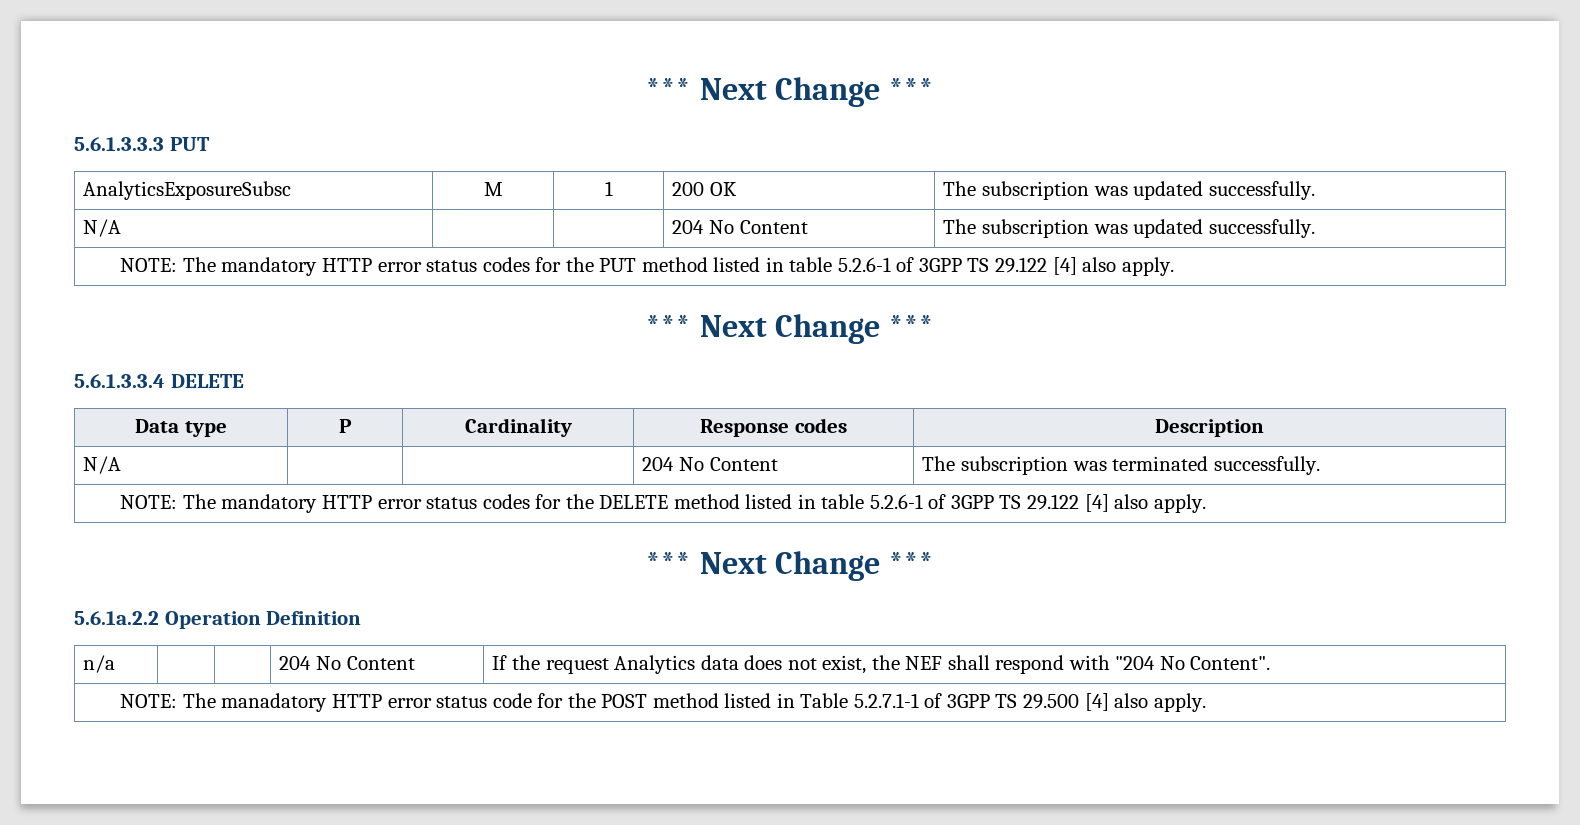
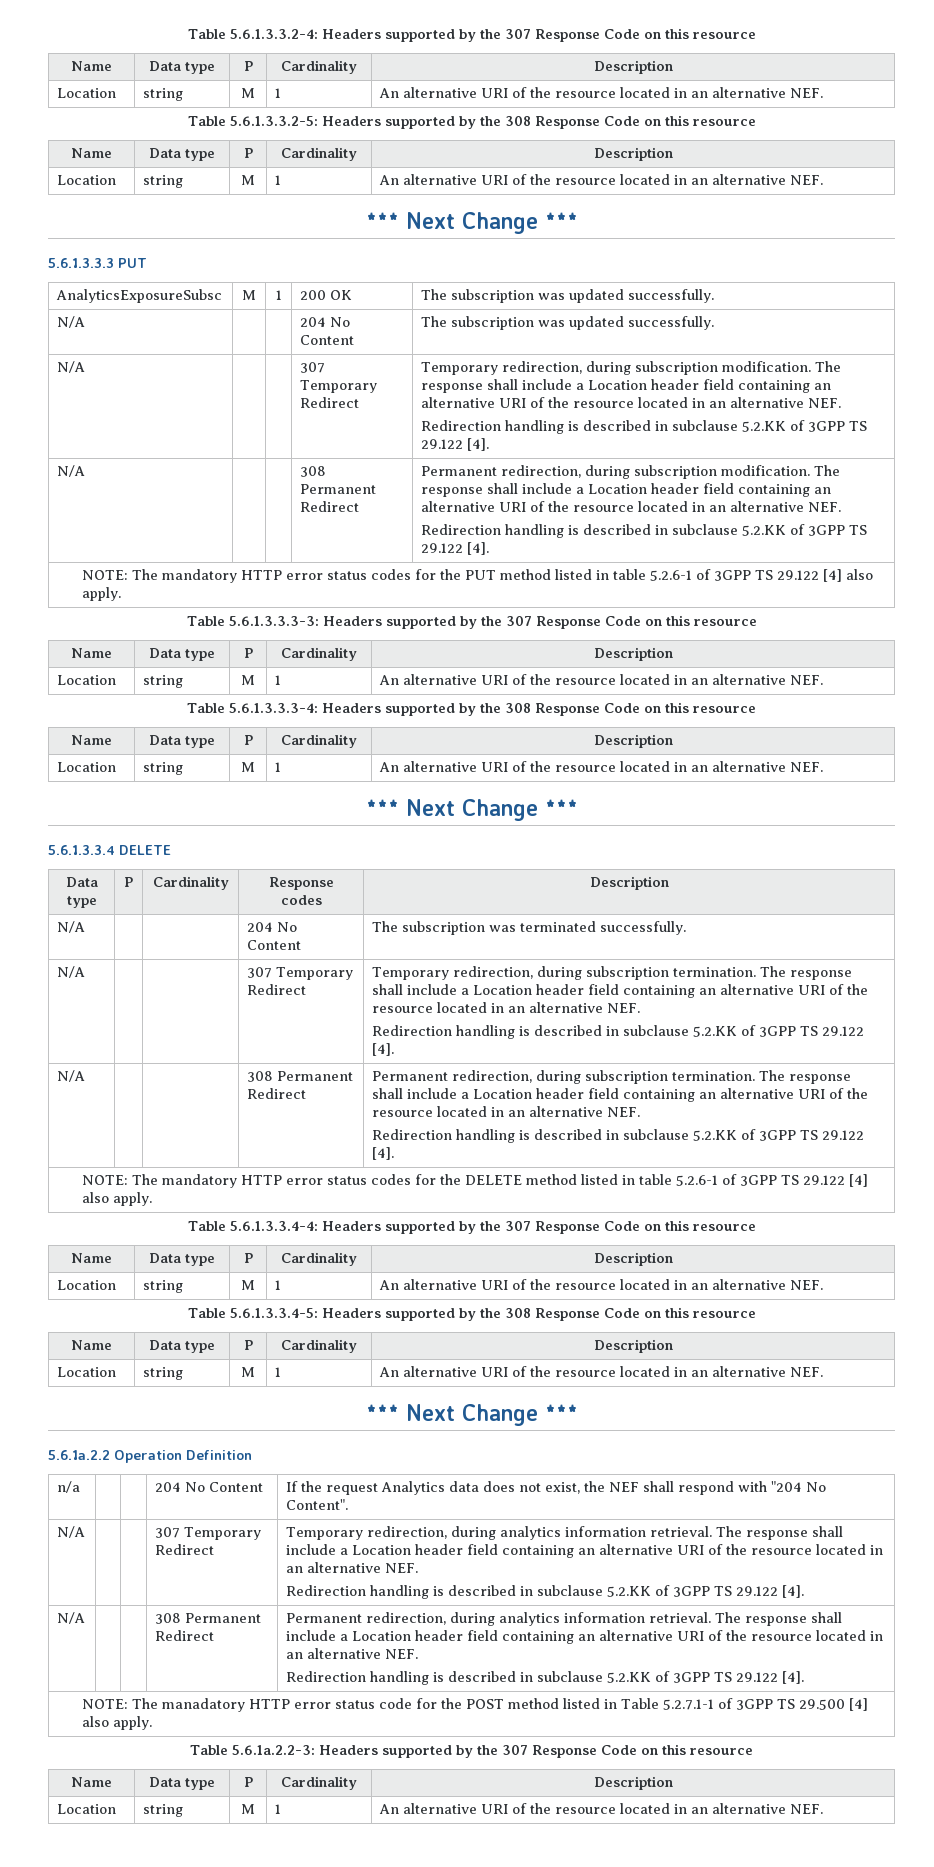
+ Table 5.6.1.3.3.2-4: Headers supported by the 307 Response Code on this resource
+ Name | Data type | P | Cardinality | Description
+ Location | string | M | 1 | An alternative URI of the resource located in an alternative NEF.
+ Table 5.6.1.3.3.2-5: Headers supported by the 308 Response Code on this resource
+ Name | Data type | P | Cardinality | Description
+ Location | string | M | 1 | An alternative URI of the resource located in an alternative NEF.
+ N/A | | | 307 Temporary Redirect | Temporary redirection, during subscription modification. The response shall include a Location header field containing an alternative URI of the resource located in an alternative NEF.
+ Redirection handling is described in subclause 5.2.KK of 3GPP TS 29.122 [4].
+ N/A | | | 308 Permanent Redirect | Permanent redirection, during subscription modification. The response shall include a Location header field containing an alternative URI of the resource located in an alternative NEF.
+ Redirection handling is described in subclause 5.2.KK of 3GPP TS 29.122 [4].
+ Table 5.6.1.3.3.3-3: Headers supported by the 307 Response Code on this resource
+ Name | Data type | P | Cardinality | Description
+ Location | string | M | 1 | An alternative URI of the resource located in an alternative NEF.
+ Table 5.6.1.3.3.3-4: Headers supported by the 308 Response Code on this resource
+ Name | Data type | P | Cardinality | Description
+ Location | string | M | 1 | An alternative URI of the resource located in an alternative NEF.
+ N/A | | | 307 Temporary Redirect | Temporary redirection, during subscription termination. The response shall include a Location header field containing an alternative URI of the resource located in an alternative NEF.
+ Redirection handling is described in subclause 5.2.KK of 3GPP TS 29.122 [4].
+ N/A | | | 308 Permanent Redirect | Permanent redirection, during subscription termination. The response shall include a Location header field containing an alternative URI of the resource located in an alternative NEF.
+ Redirection handling is described in subclause 5.2.KK of 3GPP TS 29.122 [4].
+ Table 5.6.1.3.3.4-4: Headers supported by the 307 Response Code on this resource
+ Name | Data type | P | Cardinality | Description
+ Location | string | M | 1 | An alternative URI of the resource located in an alternative NEF.
+ Table 5.6.1.3.3.4-5: Headers supported by the 308 Response Code on this resource
+ Name | Data type | P | Cardinality | Description
+ Location | string | M | 1 | An alternative URI of the resource located in an alternative NEF.
+ N/A | | | 307 Temporary Redirect | Temporary redirection, during analytics information retrieval. The response shall include a Location header field containing an alternative URI of the resource located in an alternative NEF.
+ Redirection handling is described in subclause 5.2.KK of 3GPP TS 29.122 [4].
+ N/A | | | 308 Permanent Redirect | Permanent redirection, during analytics information retrieval. The response shall include a Location header field containing an alternative URI of the resource located in an alternative NEF.
+ Redirection handling is described in subclause 5.2.KK of 3GPP TS 29.122 [4].
+ Table 5.6.1a.2.2-3: Headers supported by the 307 Response Code on this resource
+ Name | Data type | P | Cardinality | Description
+ Location | string | M | 1 | An alternative URI of the resource located in an alternative NEF.

